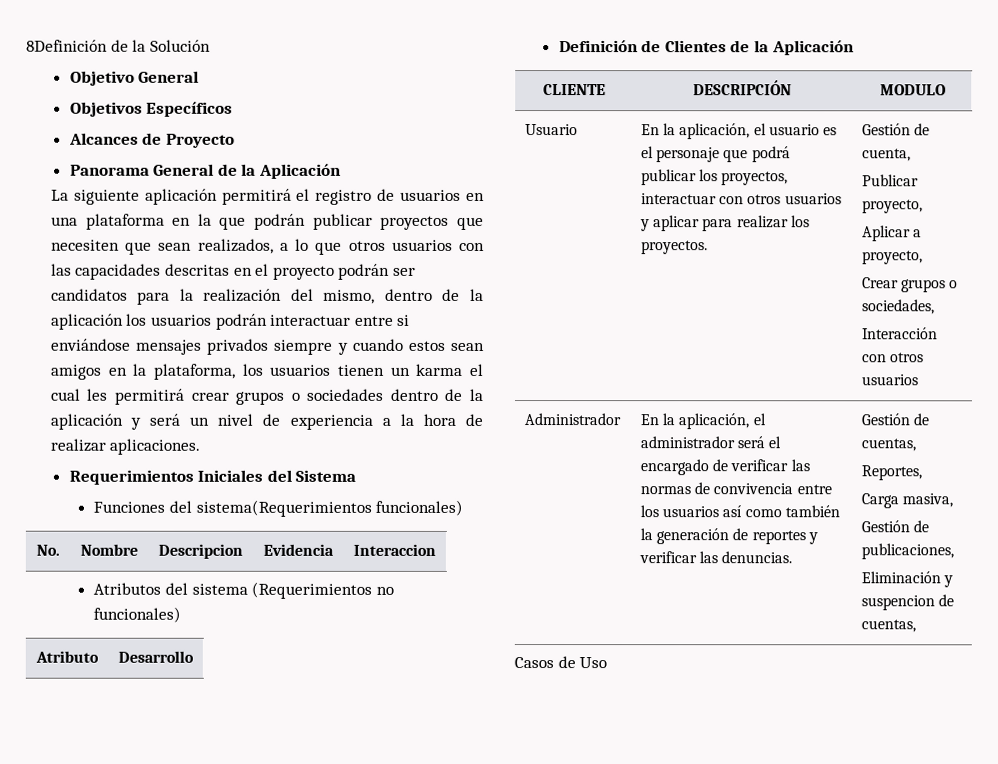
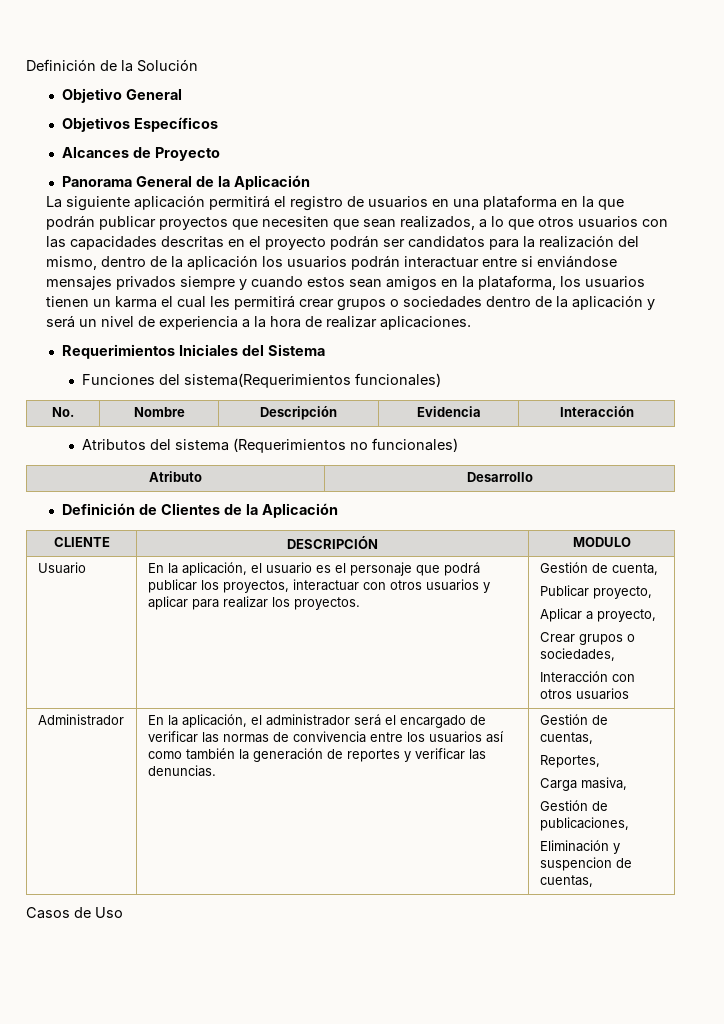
- 8Definición de la Solución
+ Definición de la Solución
- No. | Nombre | Descripcion | Evidencia | Interaccion
+ No. | Nombre | Descripción | Evidencia | Interacción

